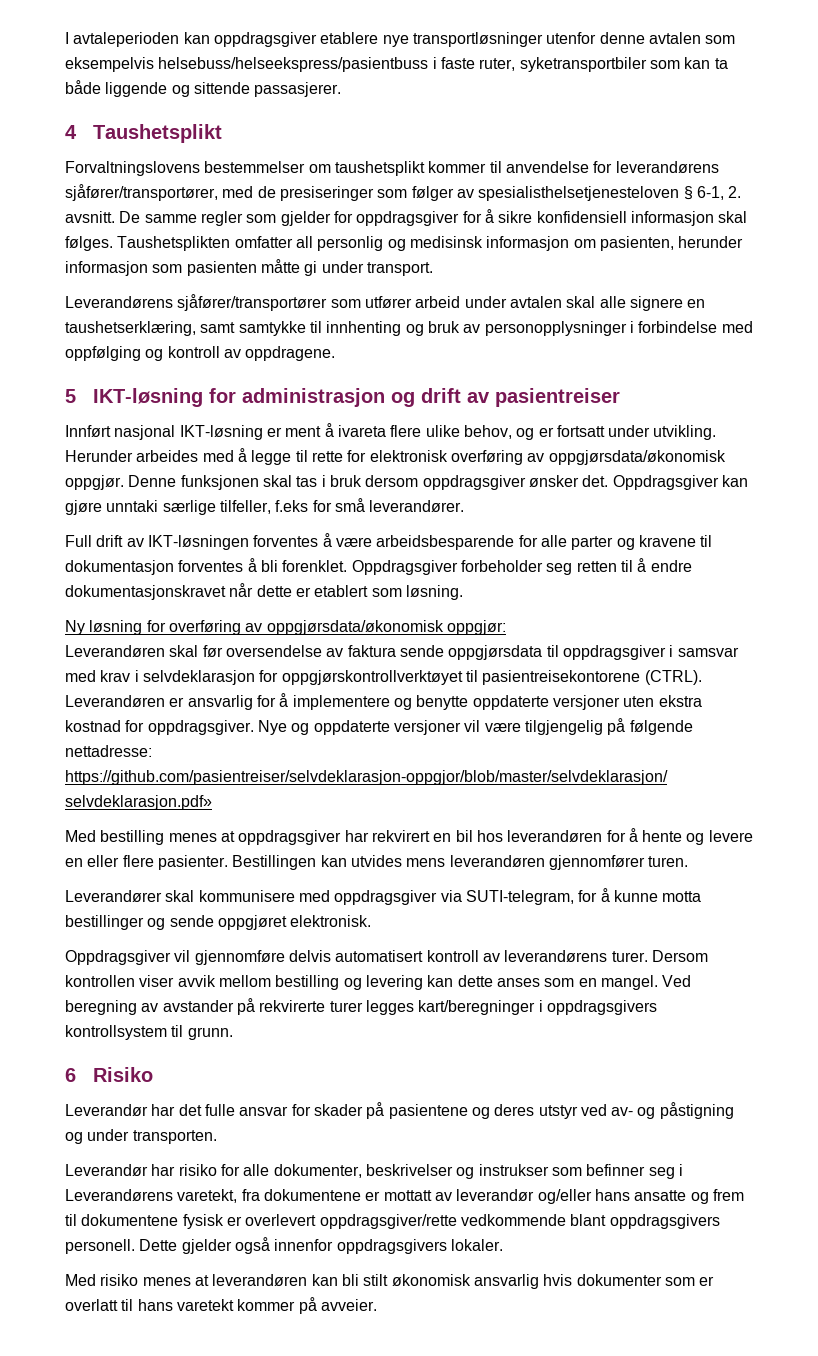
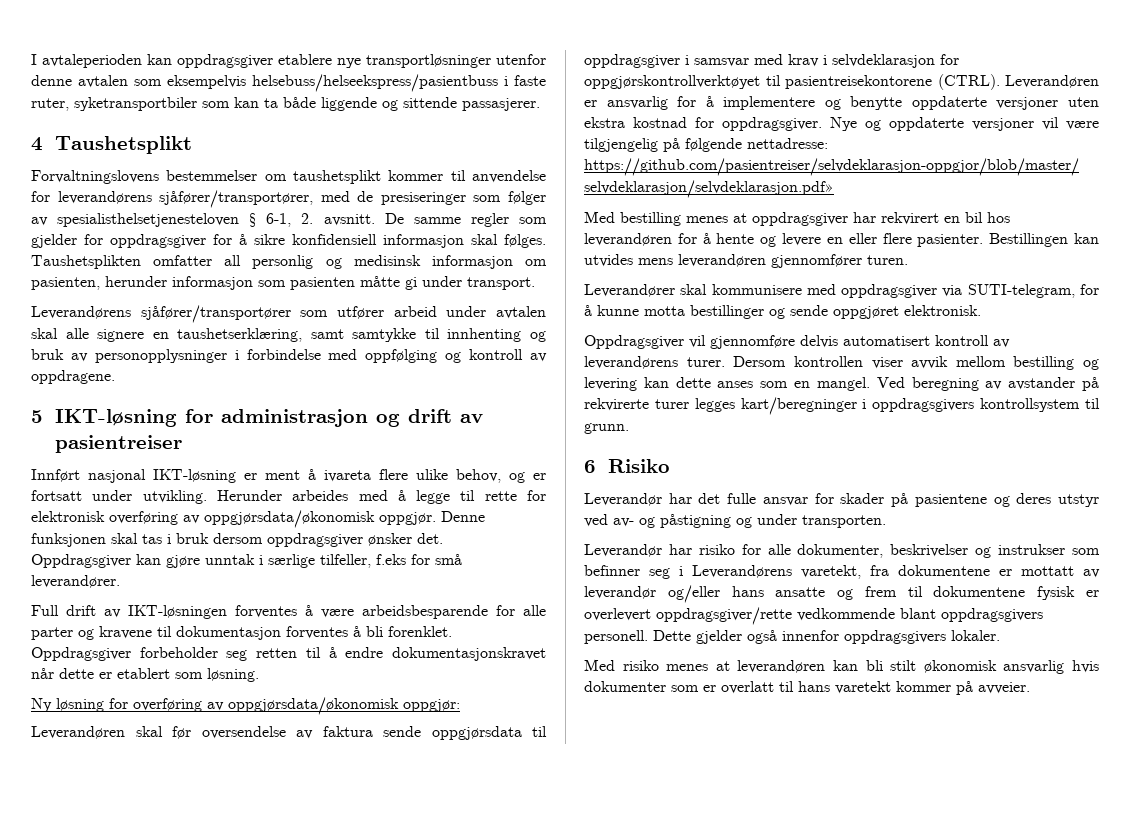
- Oppdragsgiver kan gjøre unntaki særlige tilfeller, f.eks for små leverandører.
+ Oppdragsgiver kan gjøre unntak i særlige tilfeller, f.eks for små leverandører.

